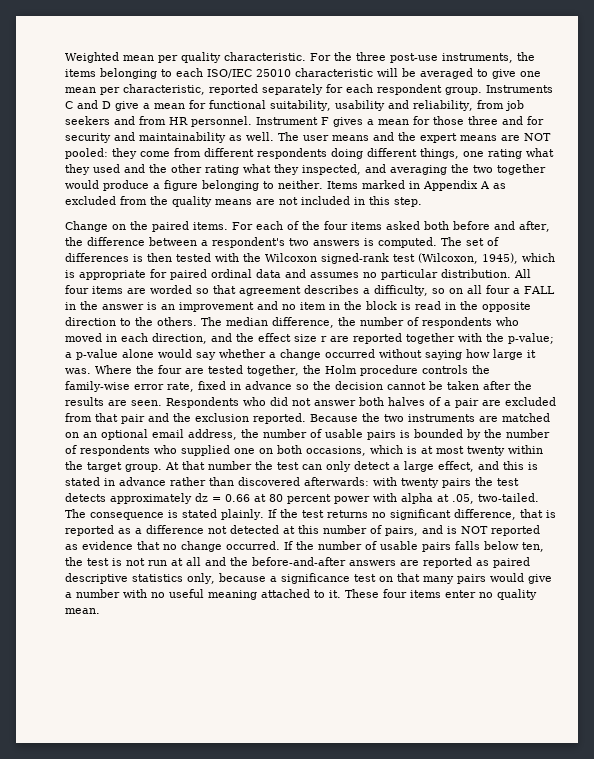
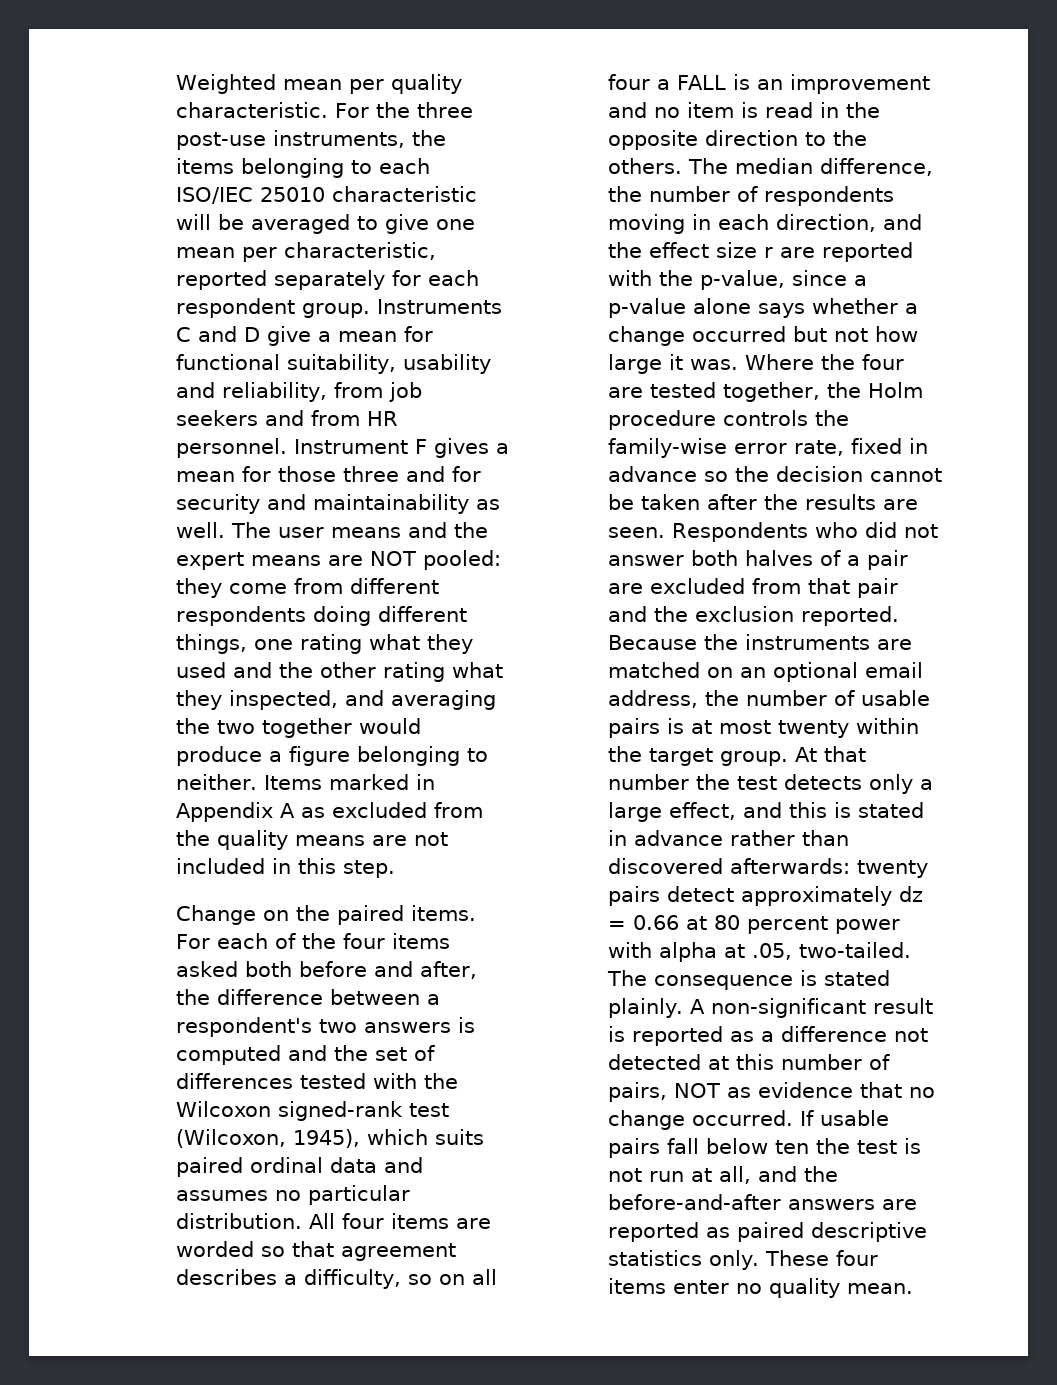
- For each of the four items asked both before and after, the difference between a respondent's two answers is computed. The set of differences is then tested with the Wilcoxon signed-rank test (Wilcoxon, 1945), which is appropriate for paired ordinal data and assumes no particular distribution.
+ For each of the four items asked both before and after, the difference between a respondent's two answers is computed and the set of differences tested with the Wilcoxon signed-rank test (Wilcoxon, 1945), which suits paired ordinal data and assumes no particular distribution.
- All four items are worded so that agreement describes a difficulty, so on all four a FALL in the answer is an improvement and no item in the block is read in the opposite direction to the others.
+ All four items are worded so that agreement describes a difficulty, so on all four a FALL is an improvement and no item is read in the opposite direction to the others.
- The median difference, the number of respondents who moved in each direction, and the effect size r are reported together with the p-value; a p-value alone would say whether a change occurred without saying how large it was.
+ The median difference, the number of respondents moving in each direction, and the effect size r are reported with the p-value, since a p-value alone says whether a change occurred but not how large it was.
- Because the two instruments are matched on an optional email address, the number of usable pairs is bounded by the number of respondents who supplied one on both occasions, which is at most twenty within the target group.
+ Because the instruments are matched on an optional email address, the number of usable pairs is at most twenty within the target group.
- At that number the test can only detect a large effect, and this is stated in advance rather than discovered afterwards: with twenty pairs the test detects approximately dz = 0.66 at 80 percent power with alpha at .05, two-tailed.
+ At that number the test detects only a large effect, and this is stated in advance rather than discovered afterwards: twenty pairs detect approximately dz = 0.66 at 80 percent power with alpha at .05, two-tailed.
- If the test returns no significant difference, that is reported as a difference not detected at this number of pairs, and is NOT reported as evidence that no change occurred.
+ A non-significant result is reported as a difference not detected at this number of pairs, NOT as evidence that no change occurred.
- If the number of usable pairs falls below ten, the test is not run at all and the before-and-after answers are reported as paired descriptive statistics only, because a significance test on that many pairs would give a number with no useful meaning attached to it.
+ If usable pairs fall below ten the test is not run at all, and the before-and-after answers are reported as paired descriptive statistics only.

